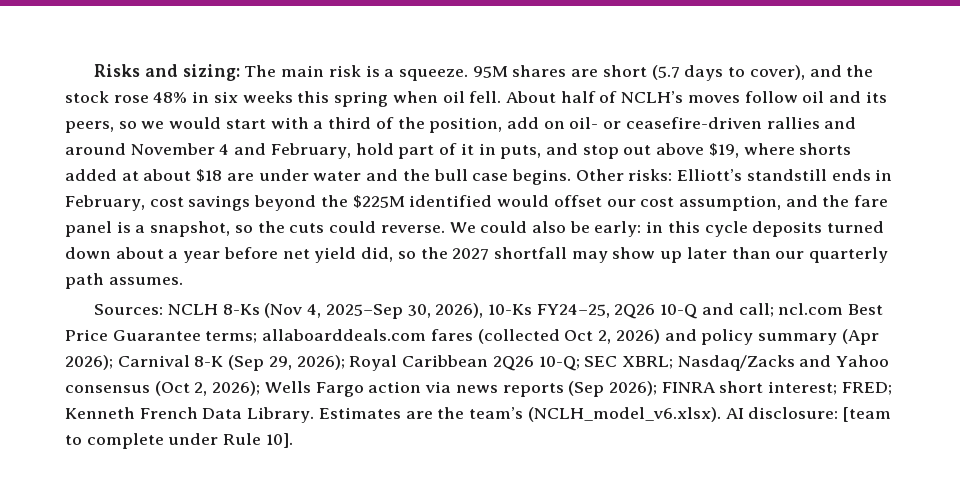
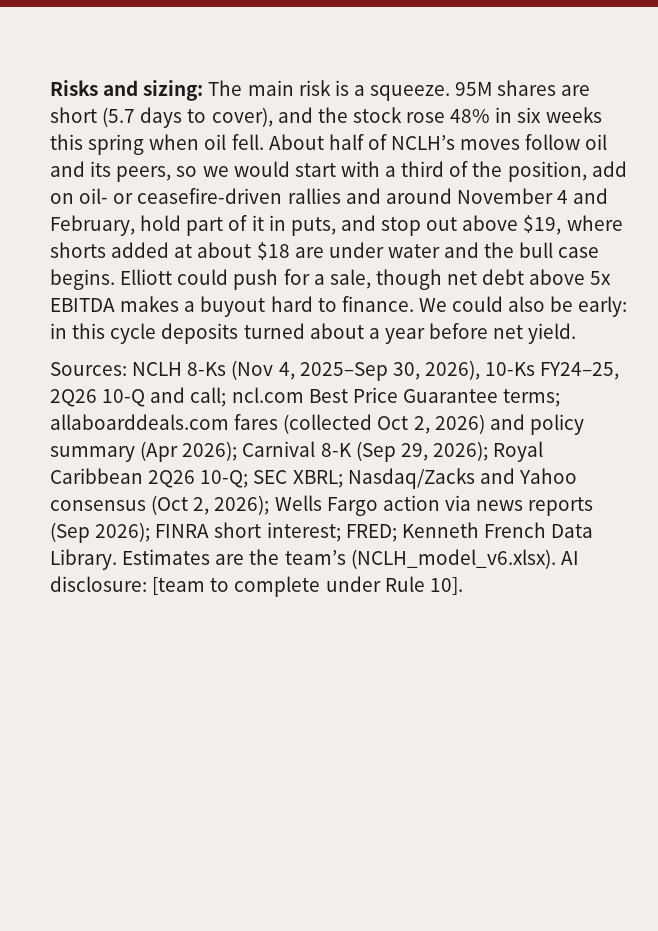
- Other risks: Elliott’s standstill ends in February, cost savings beyond the $225M identified would offset our cost assumption, and the fare panel is a snapshot, so the cuts could reverse.
+ Elliott could push for a sale, though net debt above 5x EBITDA makes a buyout hard to finance.
- We could also be early: in this cycle deposits turned down about a year before net yield did, so the 2027 shortfall may show up later than our quarterly path assumes.
+ We could also be early: in this cycle deposits turned about a year before net yield.

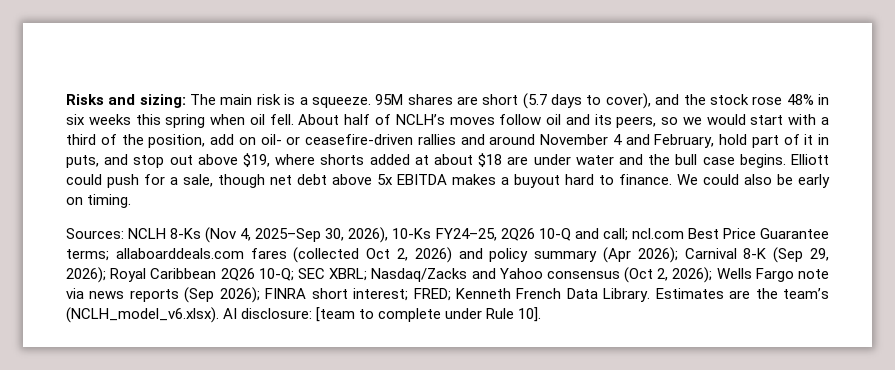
- We could also be early: in this cycle deposits turned about a year before net yield.
+ We could also be early on timing.
- Wells Fargo action via news reports (Sep 2026);
+ Wells Fargo note via news reports (Sep 2026);

